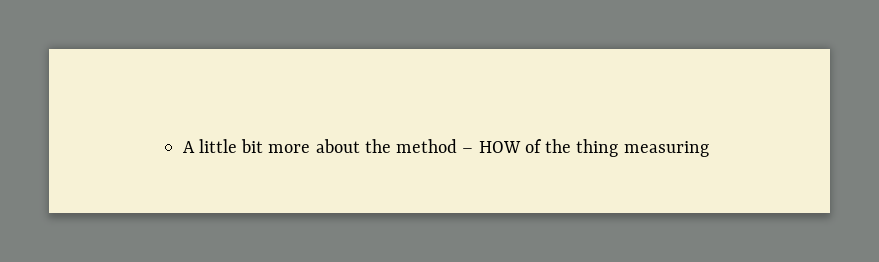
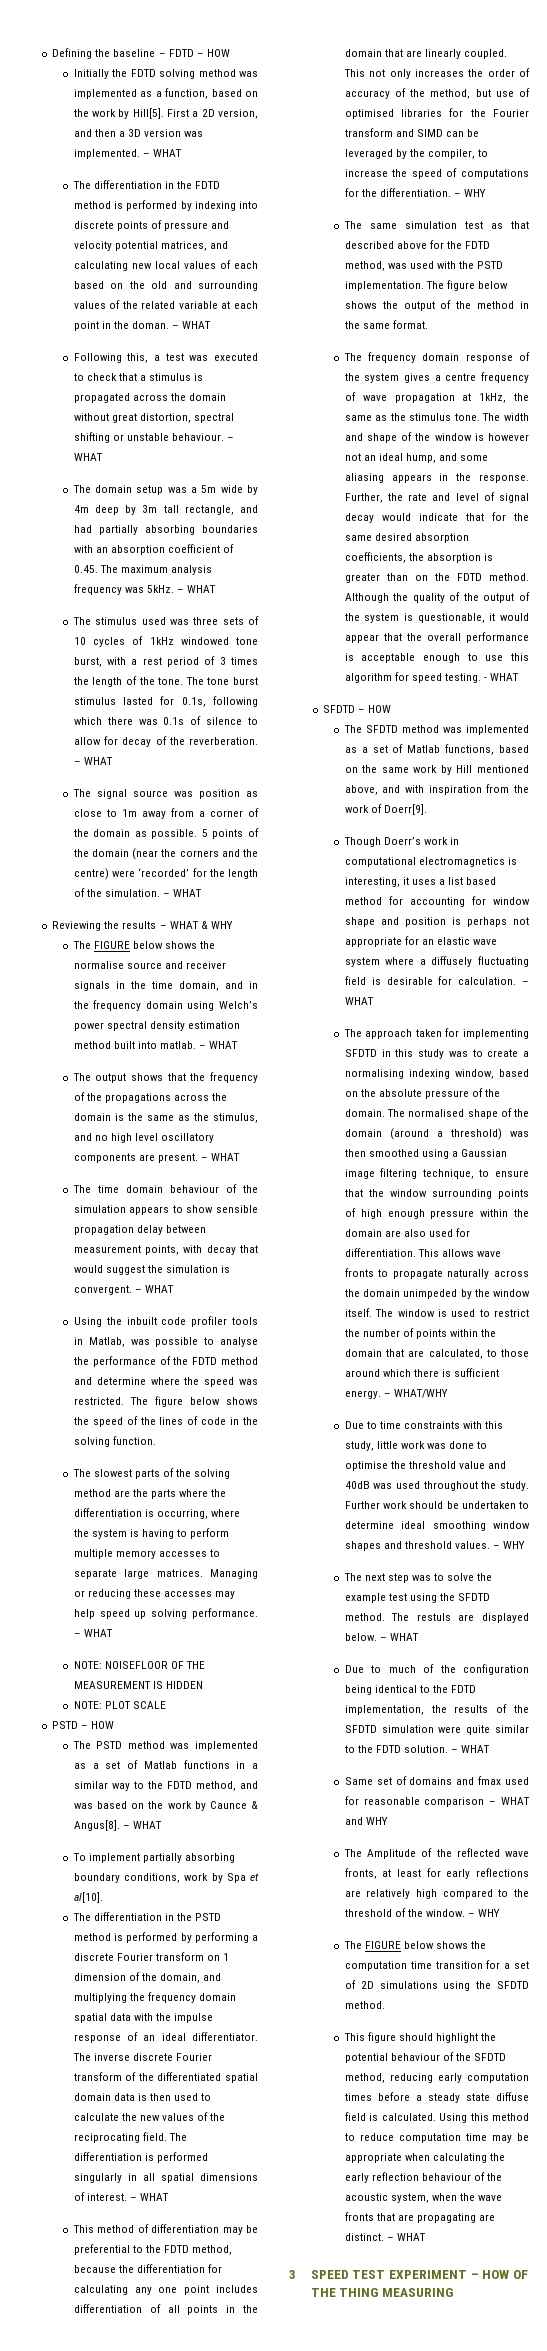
- A little bit more about the method – HOW of the thing measuring
+ Defining the baseline – FDTD – HOW
+ Initially the FDTD solving method was implemented as a function, based on the work by Hill[5]. First a 2D version, and then a 3D version was implemented. – WHAT
+ The differentiation in the FDTD method is performed by indexing into discrete points of pressure and velocity potential matrices, and calculating new local values of each based on the old and surrounding values of the related variable at each point in the doman. – WHAT
+ Following this, a test was executed to check that a stimulus is propagated across the domain without great distortion, spectral shifting or unstable behaviour. – WHAT
+ The domain setup was a 5m wide by 4m deep by 3m tall rectangle, and had partially absorbing boundaries with an absorption coefficient of 0.45. The maximum analysis frequency was 5kHz. – WHAT
+ The stimulus used was three sets of 10 cycles of 1kHz windowed tone burst, with a rest period of 3 times the length of the tone. The tone burst stimulus lasted for 0.1s, following which there was 0.1s of silence to allow for decay of the reverberation. – WHAT
+ The signal source was position as close to 1m away from a corner of the domain as possible. 5 points of the domain (near the corners and the centre) were ‘recorded’ for the length of the simulation. – WHAT
+ Reviewing the results – WHAT & WHY
+ The FIGURE below shows the normalise source and receiver signals in the time domain, and in the frequency domain using Welch’s power spectral density estimation method built into matlab. – WHAT
+ The output shows that the frequency of the propagations across the domain is the same as the stimulus, and no high level oscillatory components are present. – WHAT
+ The time domain behaviour of the simulation appears to show sensible propagation delay between measurement points, with decay that would suggest the simulation is convergent. – WHAT
+ Using the inbuilt code profiler tools in Matlab, was possible to analyse the performance of the FDTD method and determine where the speed was restricted. The figure below shows the speed of the lines of code in the solving function.
+ The slowest parts of the solving method are the parts where the differentiation is occurring, where the system is having to perform multiple memory accesses to separate large matrices. Managing or reducing these accesses may help speed up solving performance. – WHAT
+ NOTE: NOISEFLOOR OF THE MEASUREMENT IS HIDDEN
+ NOTE: PLOT SCALE
+ PSTD – HOW
+ The PSTD method was implemented as a set of Matlab functions in a similar way to the FDTD method, and was based on the work by Caunce & Angus[8]. – WHAT
+ To implement partially absorbing boundary conditions, work by Spa et al[10].
+ The differentiation in the PSTD method is performed by performing a discrete Fourier transform on 1 dimension of the domain, and multiplying the frequency domain spatial data with the impulse response of an ideal differentiator. The inverse discrete Fourier transform of the differentiated spatial domain data is then used to calculate the new values of the reciprocating field. The differentiation is performed singularly in all spatial dimensions of interest. – WHAT
+ This method of differentiation may be preferential to the FDTD method, because the differentiation for calculating any one point includes differentiation of all points in the domain that are linearly coupled. This not only increases the order of accuracy of the method, but use of optimised libraries for the Fourier transform and SIMD can be leveraged by the compiler, to increase the speed of computations for the differentiation. – WHY
+ The same simulation test as that described above for the FDTD method, was used with the PSTD implementation. The figure below shows the output of the method in the same format.
+ The frequency domain response of the system gives a centre frequency of wave propagation at 1kHz, the same as the stimulus tone. The width and shape of the window is however not an ideal hump, and some aliasing appears in the response. Further, the rate and level of signal decay would indicate that for the same desired absorption coefficients, the absorption is greater than on the FDTD method. Although the quality of the output of the system is questionable, it would appear that the overall performance is acceptable enough to use this algorithm for speed testing. - WHAT
+ SFDTD – HOW
+ The SFDTD method was implemented as a set of Matlab functions, based on the same work by Hill mentioned above, and with inspiration from the work of Doerr[9].
+ Though Doerr’s work in computational electromagnetics is interesting, it uses a list based method for accounting for window shape and position is perhaps not appropriate for an elastic wave system where a diffusely fluctuating field is desirable for calculation. – WHAT
+ The approach taken for implementing SFDTD in this study was to create a normalising indexing window, based on the absolute pressure of the domain. The normalised shape of the domain (around a threshold) was then smoothed using a Gaussian image filtering technique, to ensure that the window surrounding points of high enough pressure within the domain are also used for differentiation. This allows wave fronts to propagate naturally across the domain unimpeded by the window itself. The window is used to restrict the number of points within the domain that are calculated, to those around which there is sufficient energy. – WHAT/WHY
+ Due to time constraints with this study, little work was done to optimise the threshold value and 40dB was used throughout the study. Further work should be undertaken to determine ideal smoothing window shapes and threshold values. – WHY
+ The next step was to solve the example test using the SFDTD method. The restuls are displayed below. – WHAT
+ Due to much of the configuration being identical to the FDTD implementation, the results of the SFDTD simulation were quite similar to the FDTD solution. – WHAT
+ Same set of domains and fmax used for reasonable comparison – WHAT and WHY
+ The Amplitude of the reflected wave fronts, at least for early reflections are relatively high compared to the threshold of the window. – WHY
+ The FIGURE below shows the computation time transition for a set of 2D simulations using the SFDTD method.
+ This figure should highlight the potential behaviour of the SFDTD method, reducing early computation times before a steady state diffuse field is calculated. Using this method to reduce computation time may be appropriate when calculating the early reflection behaviour of the acoustic system, when the wave fronts that are propagating are distinct. – WHAT
+ 3 SPEED TEST EXPERIMENT – HOW OF THE THING MEASURING

